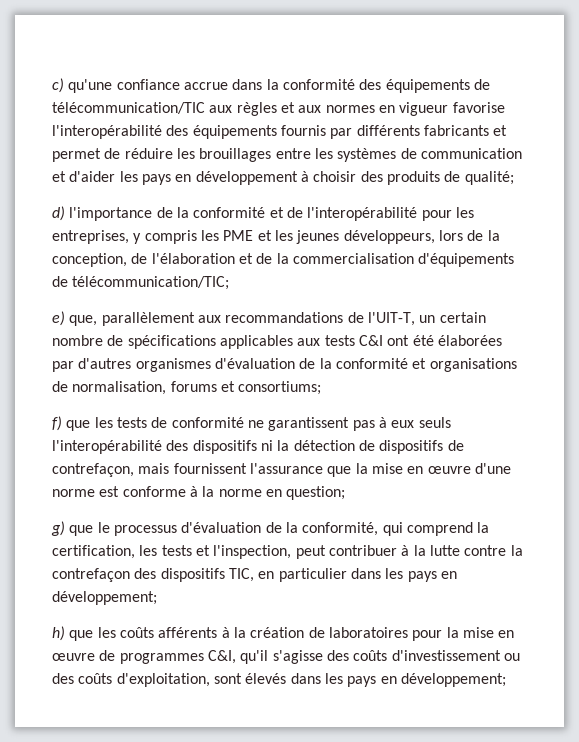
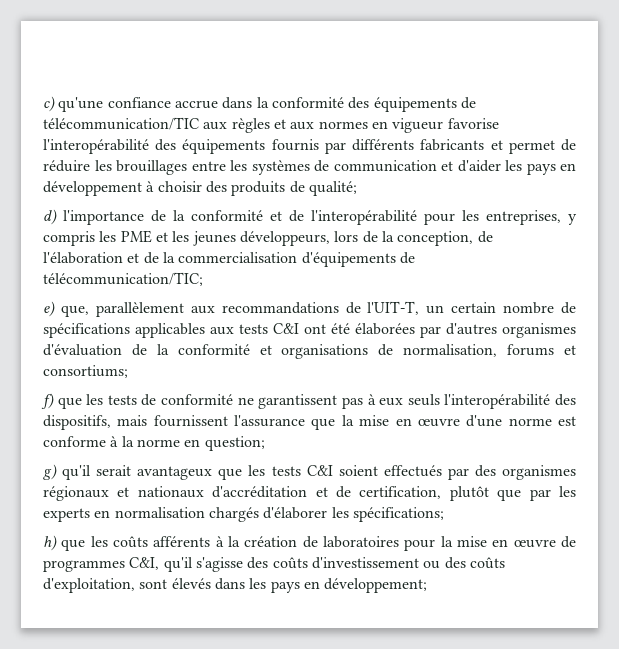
- f) que les tests de conformité ne garantissent pas à eux seuls l'interopérabilité des dispositifs ni la détection de dispositifs de contrefaçon, mais fournissent l'assurance que la mise en œuvre d'une norme est conforme à la norme en question;
+ f) que les tests de conformité ne garantissent pas à eux seuls l'interopérabilité des dispositifs, mais fournissent l'assurance que la mise en œuvre d'une norme est conforme à la norme en question;
- g) que le processus d'évaluation de la conformité, qui comprend la certification, les tests et l'inspection, peut contribuer à la lutte contre la contrefaçon des dispositifs TIC, en particulier dans les pays en développement;
+ g) qu'il serait avantageux que les tests C&I soient effectués par des organismes régionaux et nationaux d'accréditation et de certification, plutôt que par les experts en normalisation chargés d'élaborer les spécifications;

